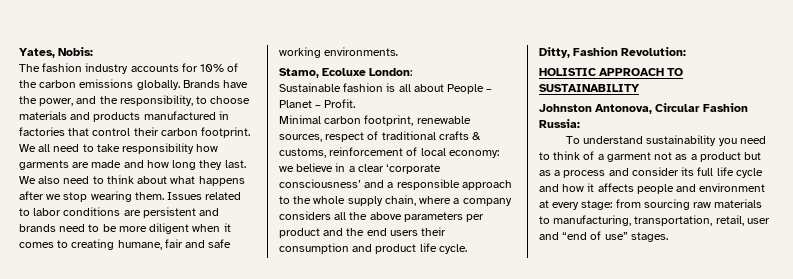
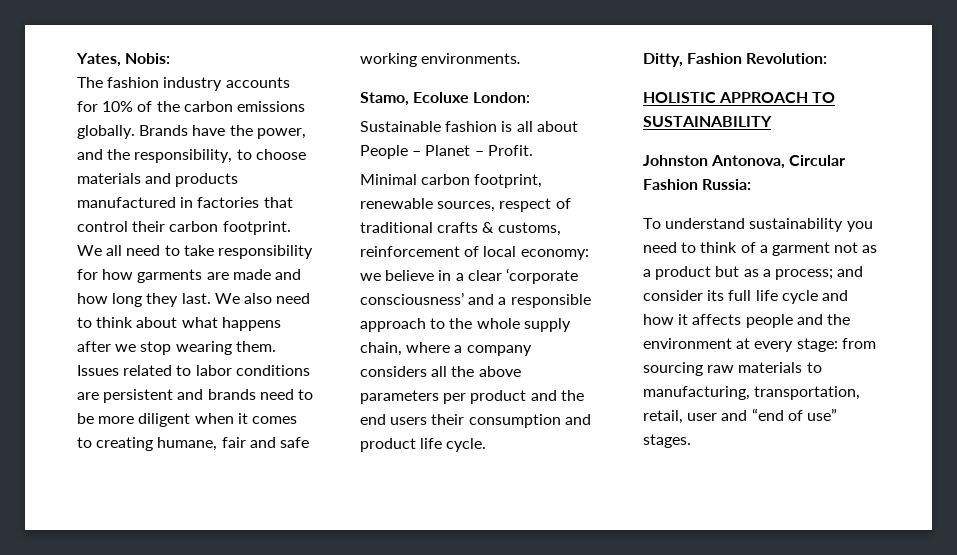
- We all need to take responsibility how garments are made and how long they last.
+ We all need to take responsibility for how garments are made and how long they last.
- To understand sustainability you need to think of a garment not as a product but as a process and consider its full life cycle and how it affects people and environment at every stage: from sourcing raw materials to manufacturing, transportation, retail, user and “end of use” stages.
+ To understand sustainability you need to think of a garment not as a product but as a process; and consider its full life cycle and how it affects people and the environment at every stage: from sourcing raw materials to manufacturing, transportation, retail, user and “end of use” stages.

